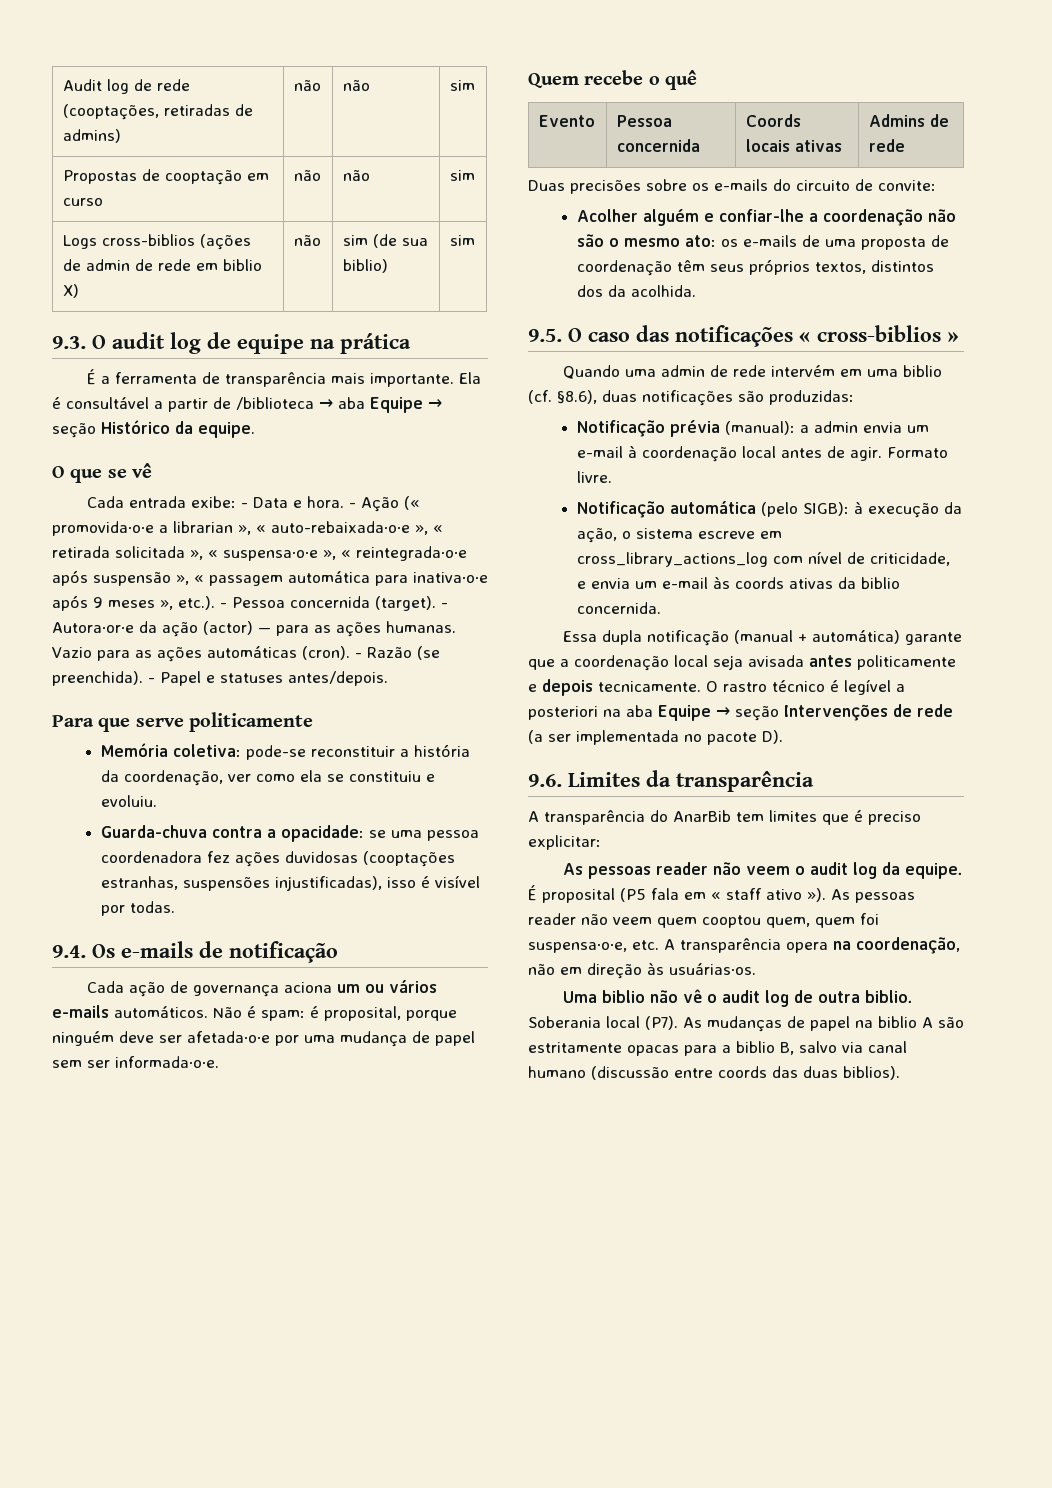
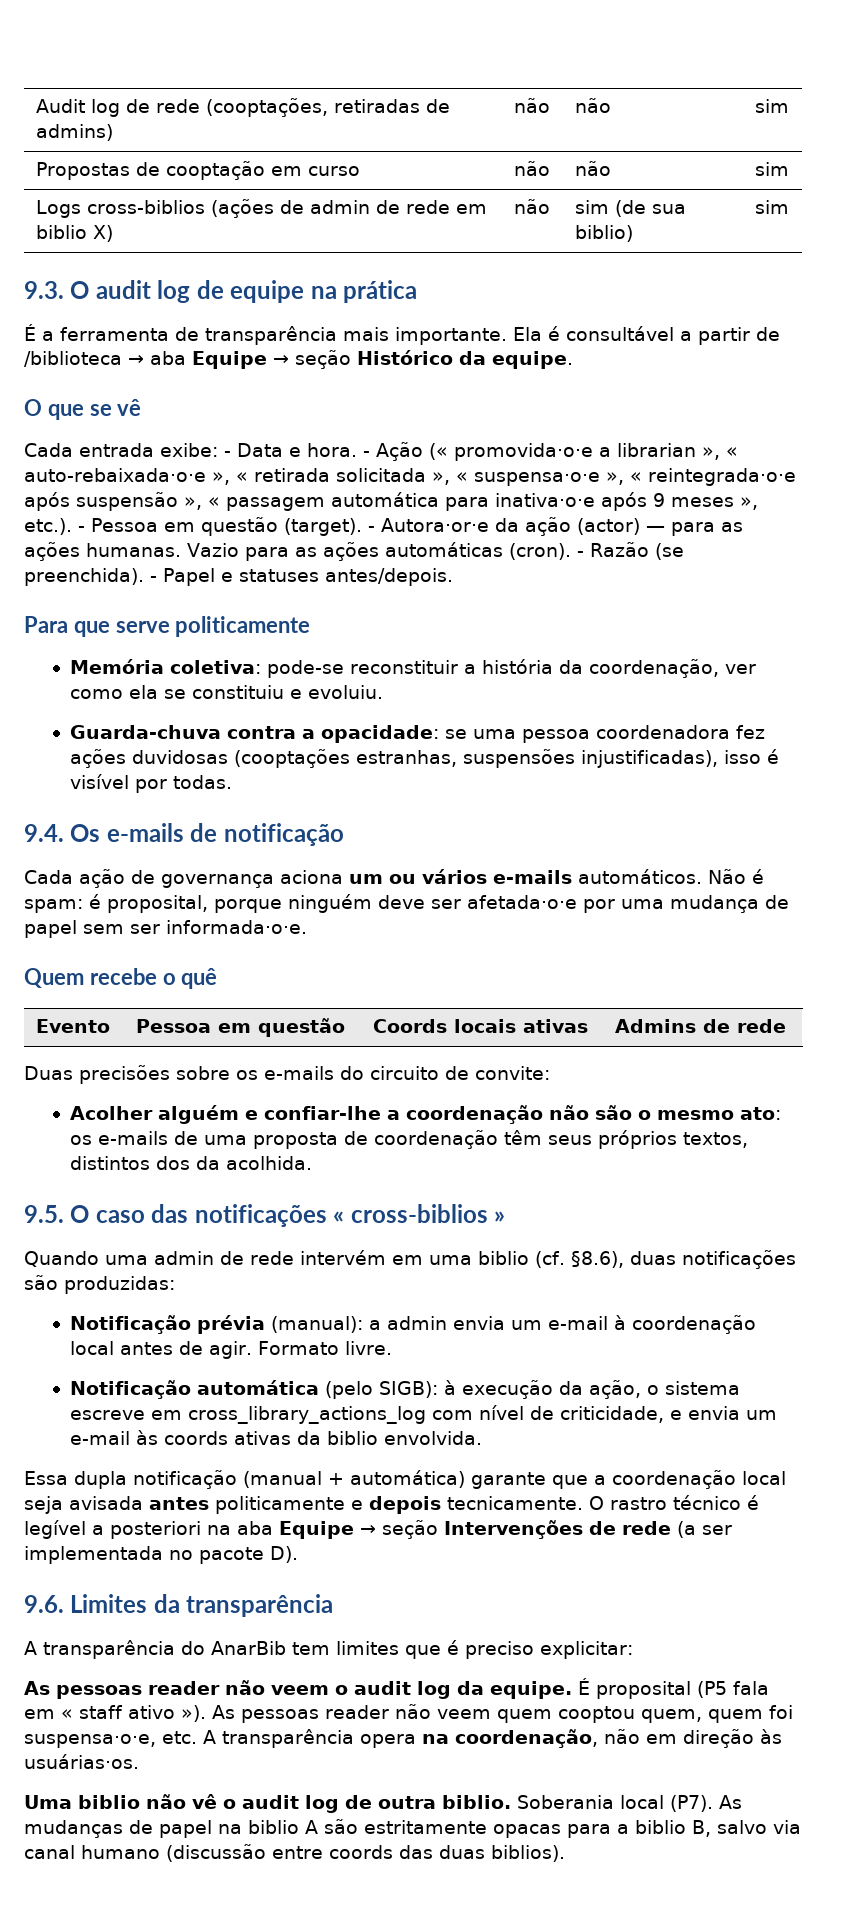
- - Ação (« promovida·o·e a librarian », « auto-rebaixada·o·e », « retirada solicitada », « suspensa·o·e », « reintegrada·o·e após suspensão », « passagem automática para inativa·o·e após 9 meses », etc.). - Pessoa concernida (target).
+ - Ação (« promovida·o·e a librarian », « auto-rebaixada·o·e », « retirada solicitada », « suspensa·o·e », « reintegrada·o·e após suspensão », « passagem automática para inativa·o·e após 9 meses », etc.). - Pessoa em questão (target).
- Evento | Pessoa concernida | Coords locais ativas | Admins de rede
+ Evento | Pessoa em questão | Coords locais ativas | Admins de rede
- Notificação automática (pelo SIGB): à execução da ação, o sistema escreve em cross_library_actions_log com nível de criticidade, e envia um e-mail às coords ativas da biblio concernida.
+ Notificação automática (pelo SIGB): à execução da ação, o sistema escreve em cross_library_actions_log com nível de criticidade, e envia um e-mail às coords ativas da biblio envolvida.

